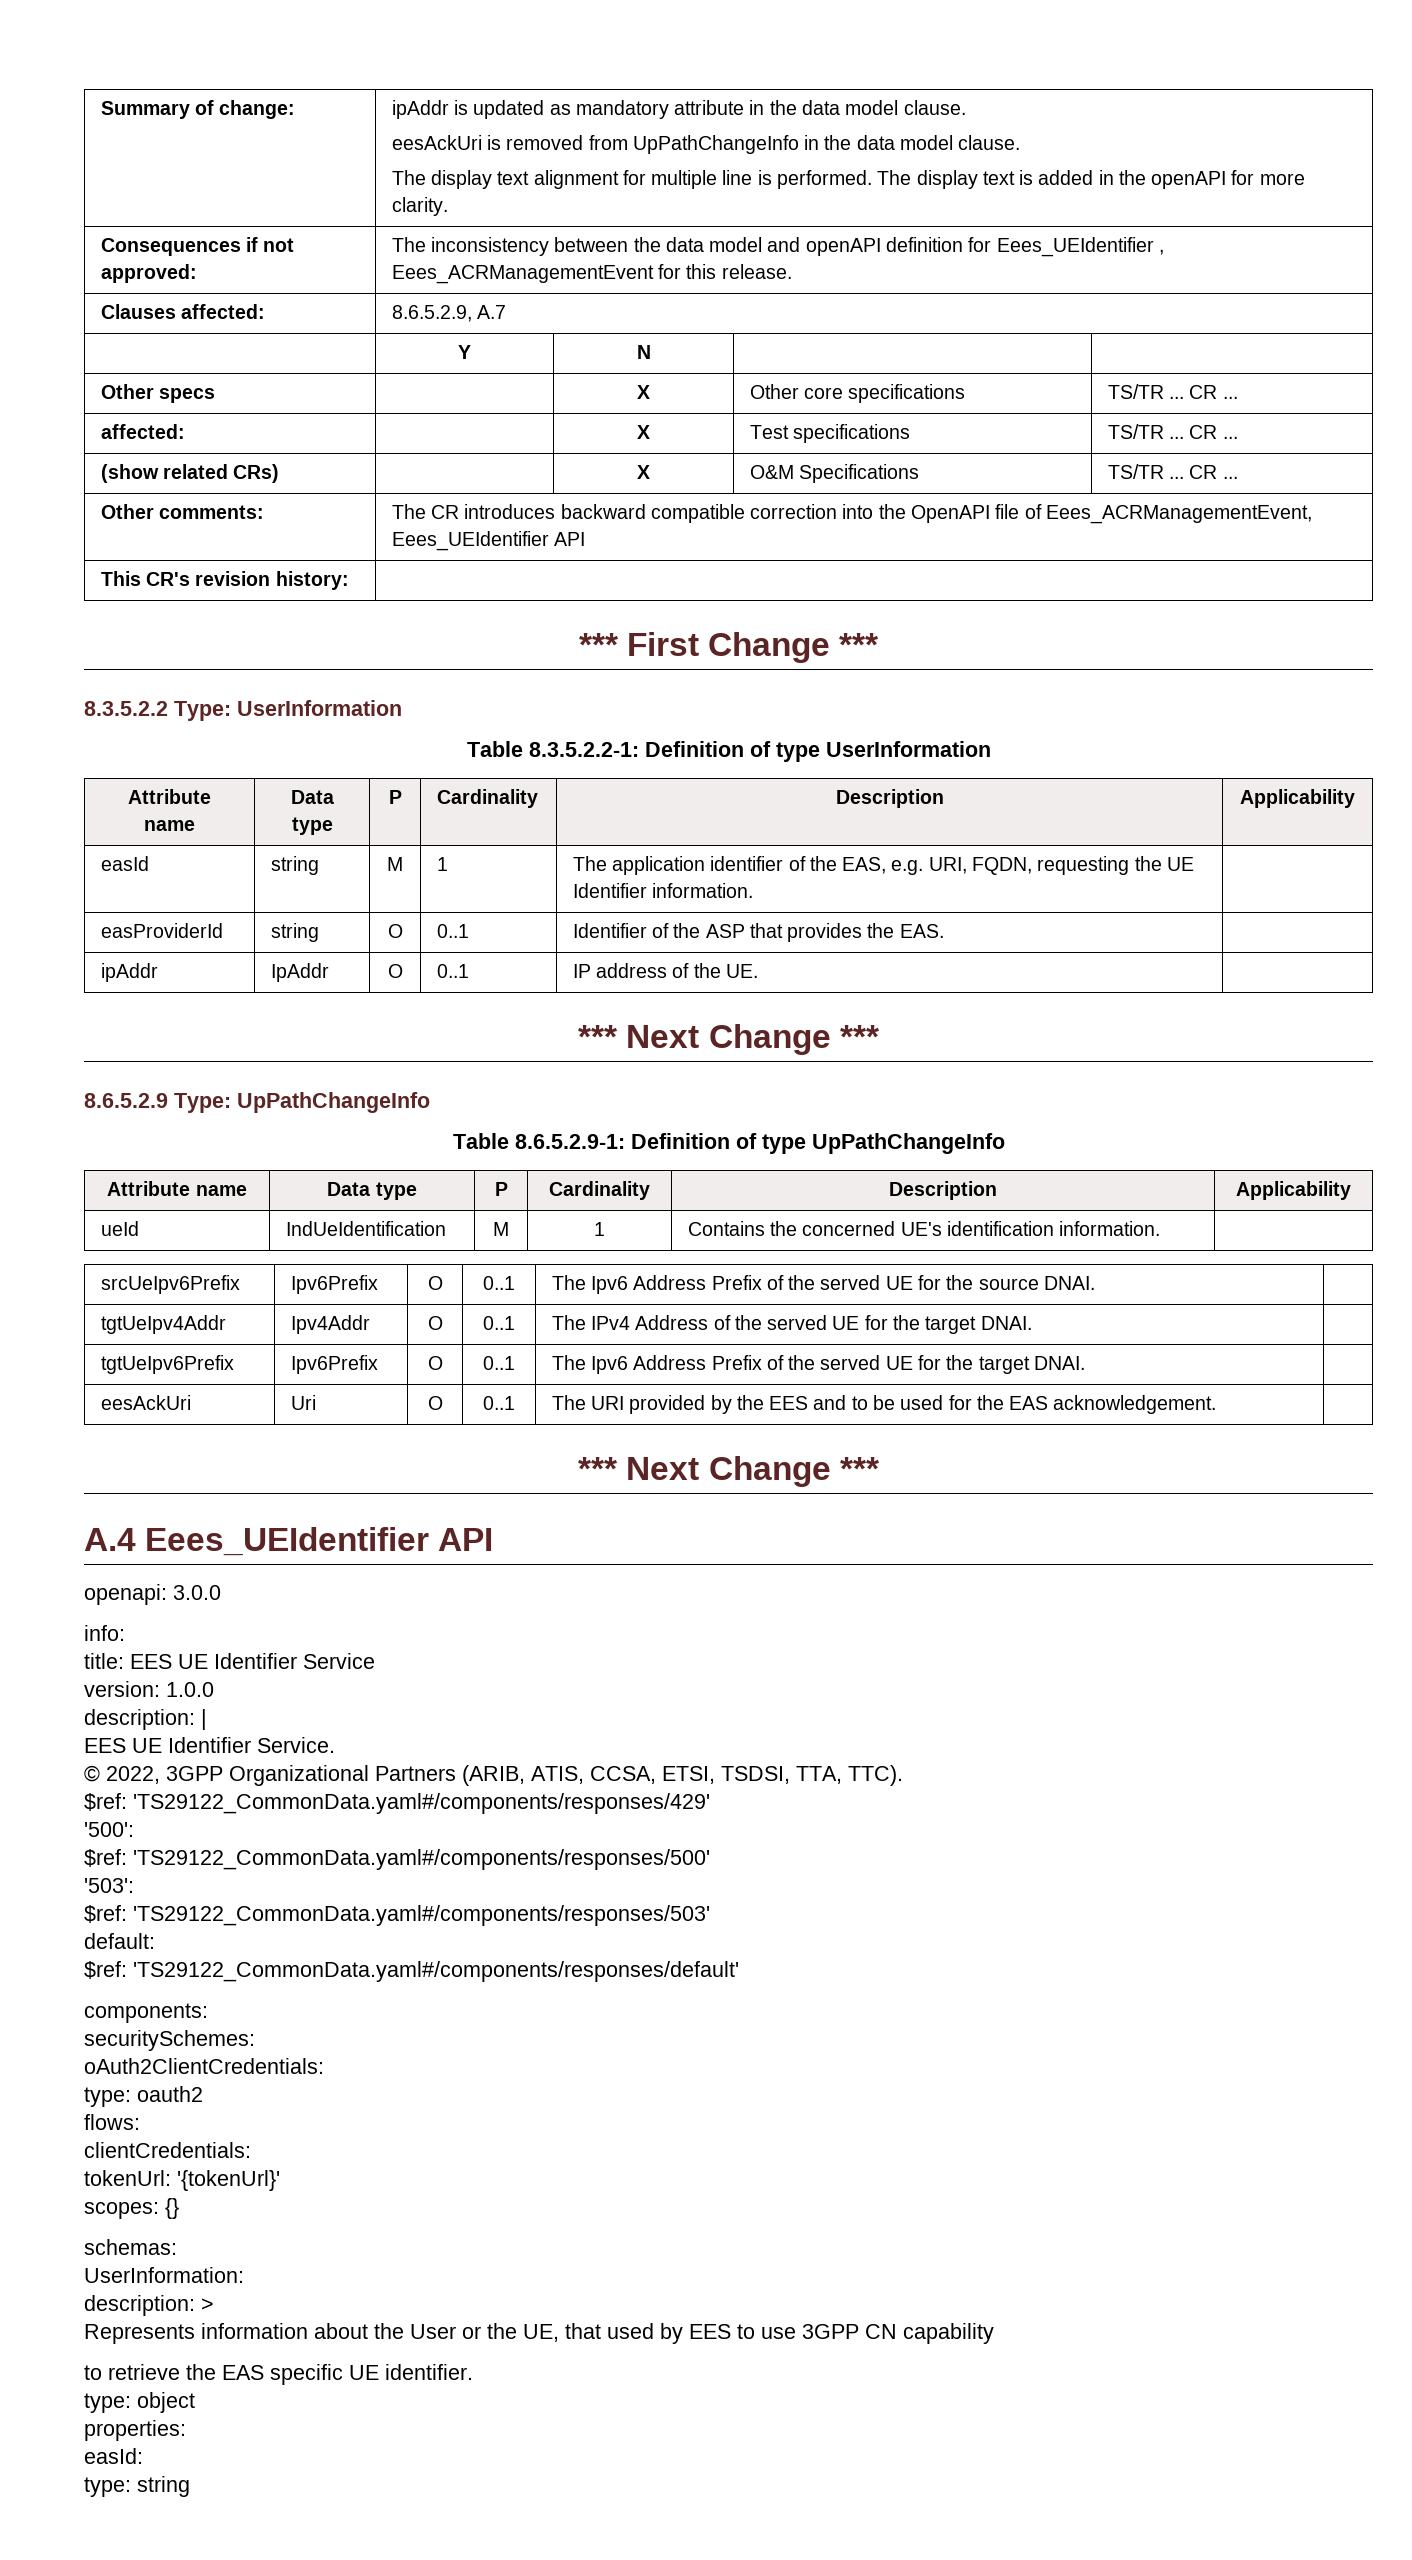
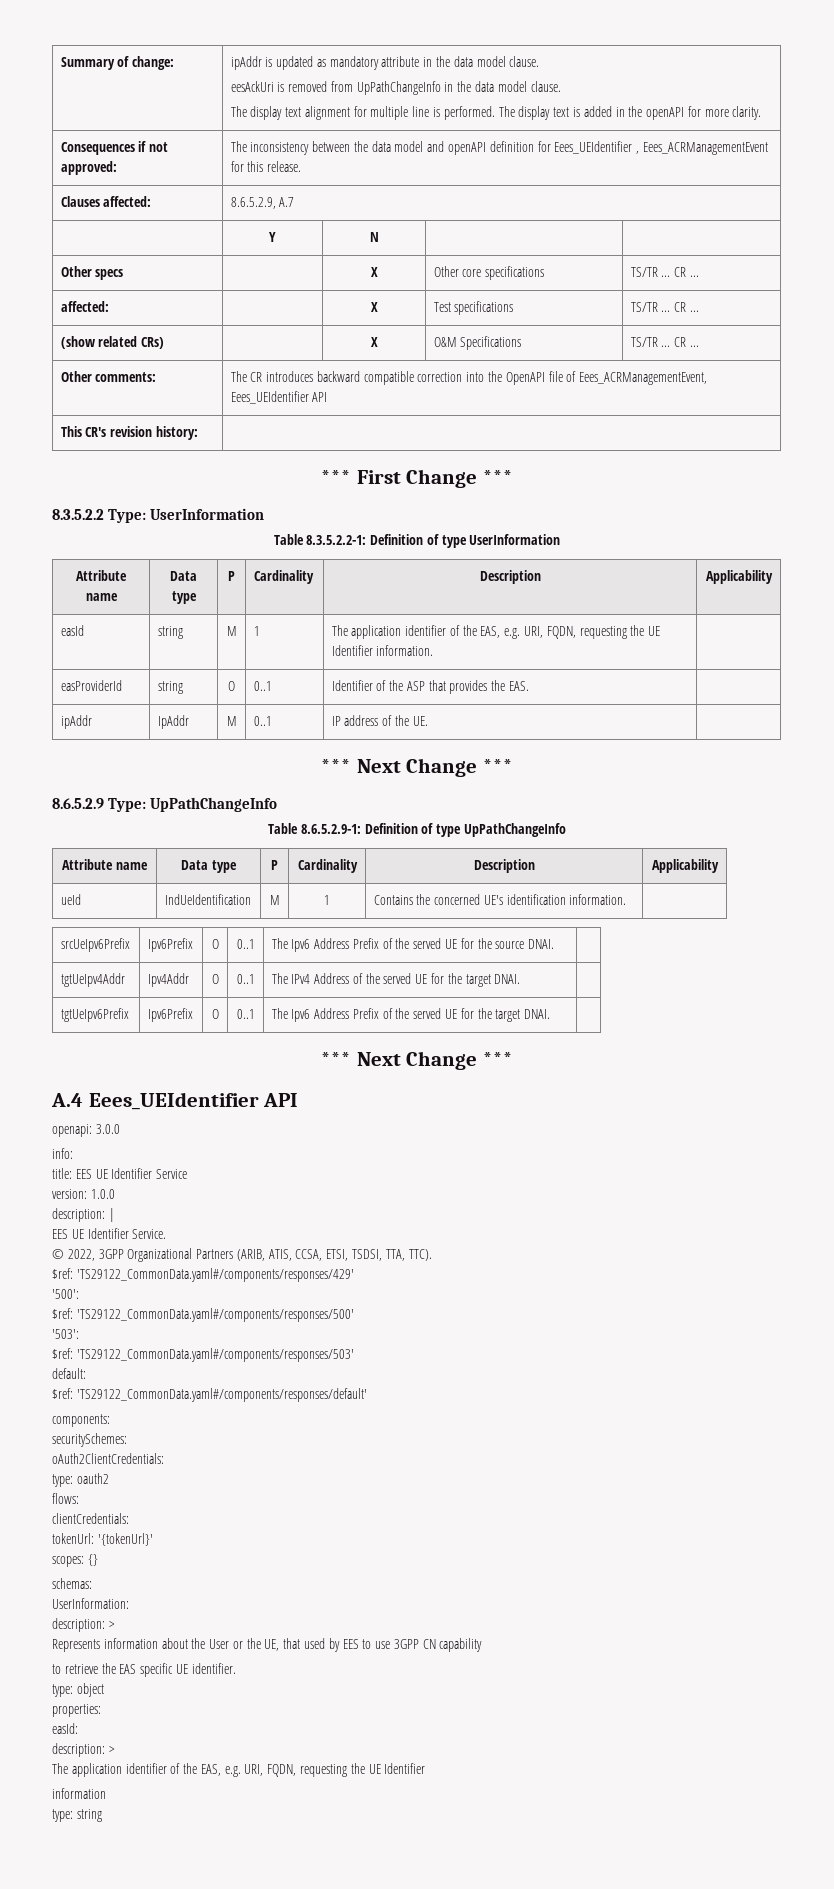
- ipAddr | IpAddr | O | 0..1 | IP address of the UE. |
+ ipAddr | IpAddr | M | 0..1 | IP address of the UE. |
- eesAckUri | Uri | O | 0..1 | The URI provided by the EES and to be used for the EAS acknowledgement. |
  easId:
+ description: >
+ The application identifier of the EAS, e.g. URI, FQDN, requesting the UE Identifier
+ information

